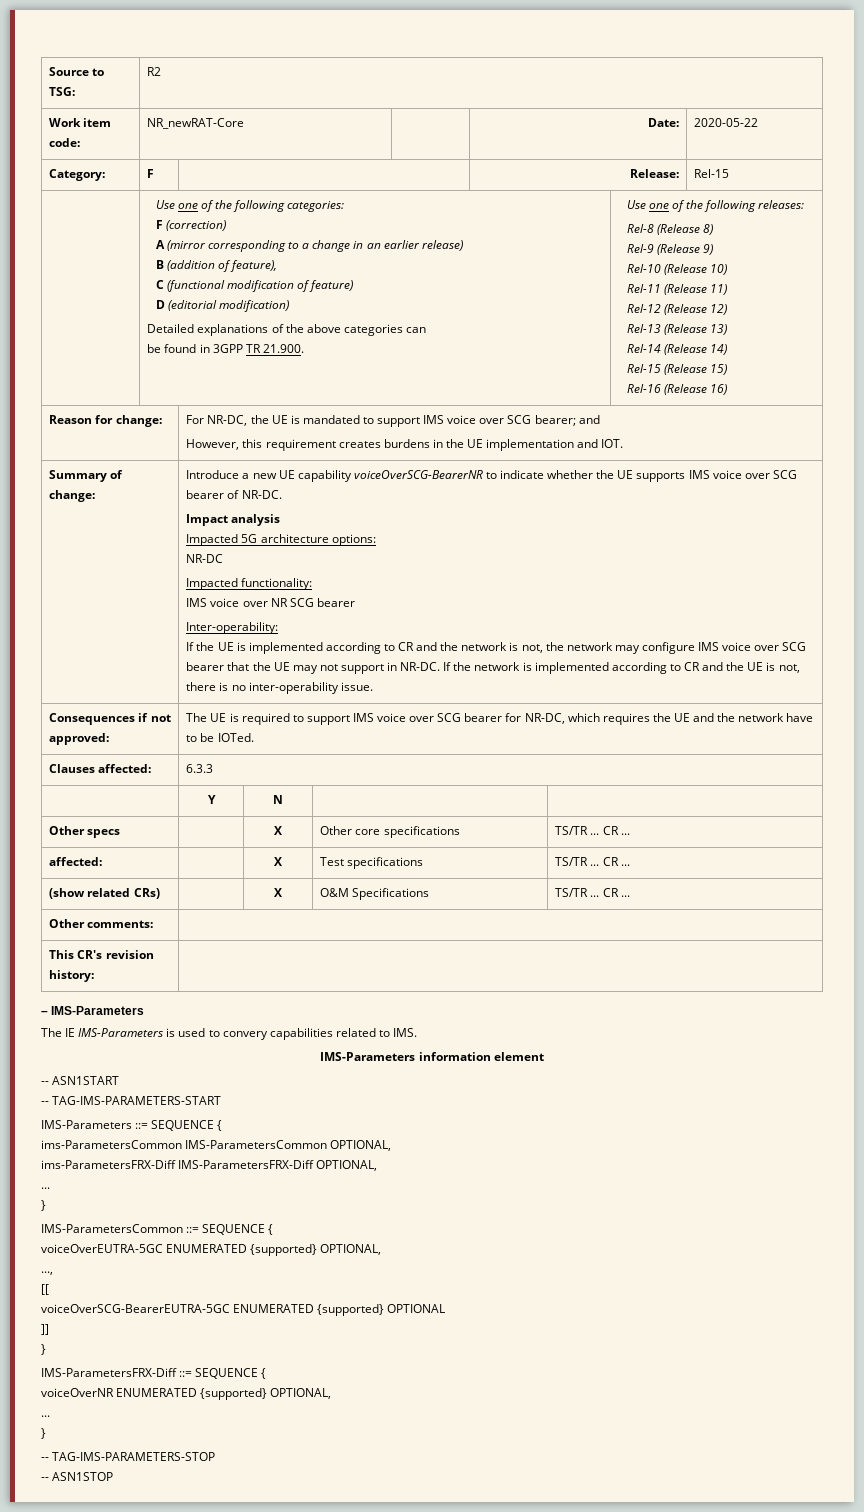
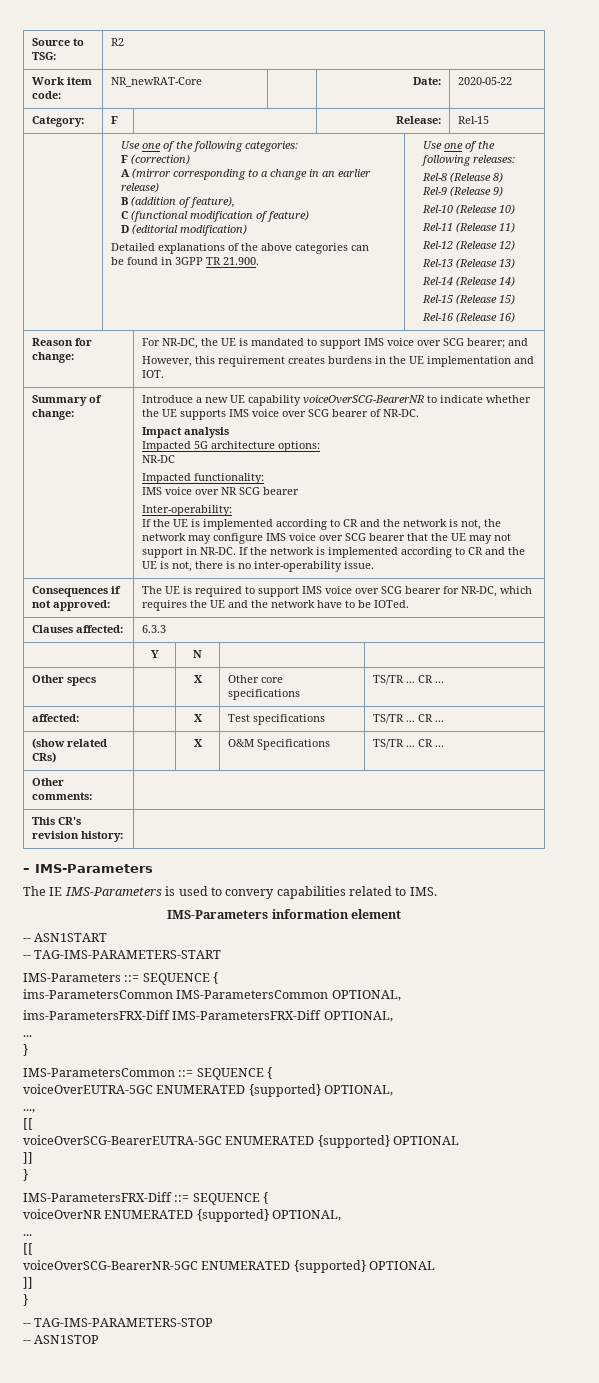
  voiceOverNR ENUMERATED {supported} OPTIONAL,
  ...
+ [[
+ voiceOverSCG-BearerNR-5GC ENUMERATED {supported} OPTIONAL
+ ]]

